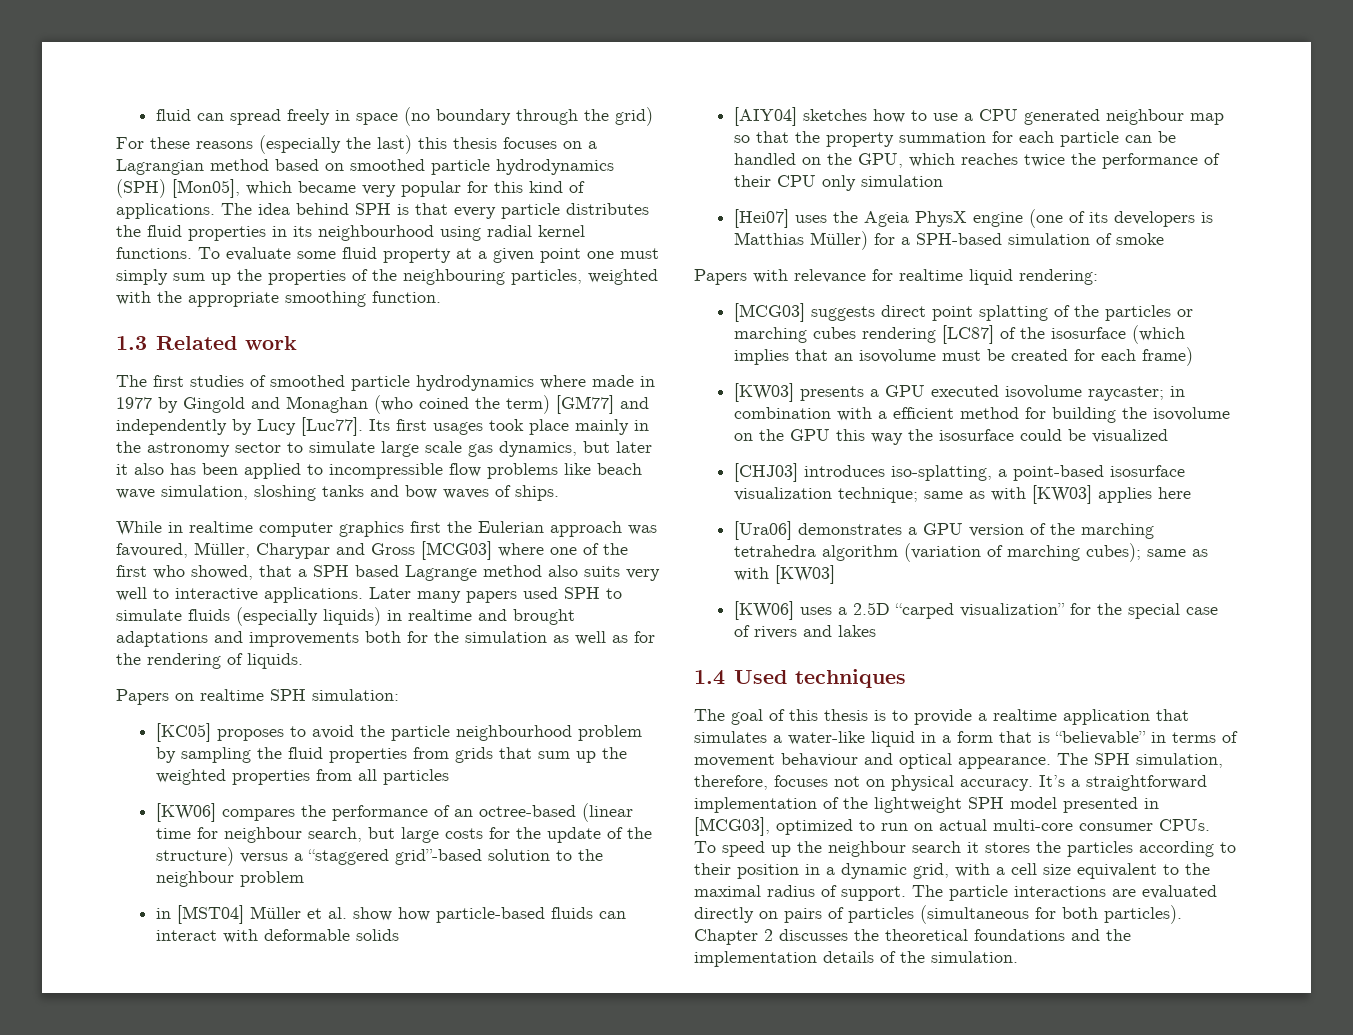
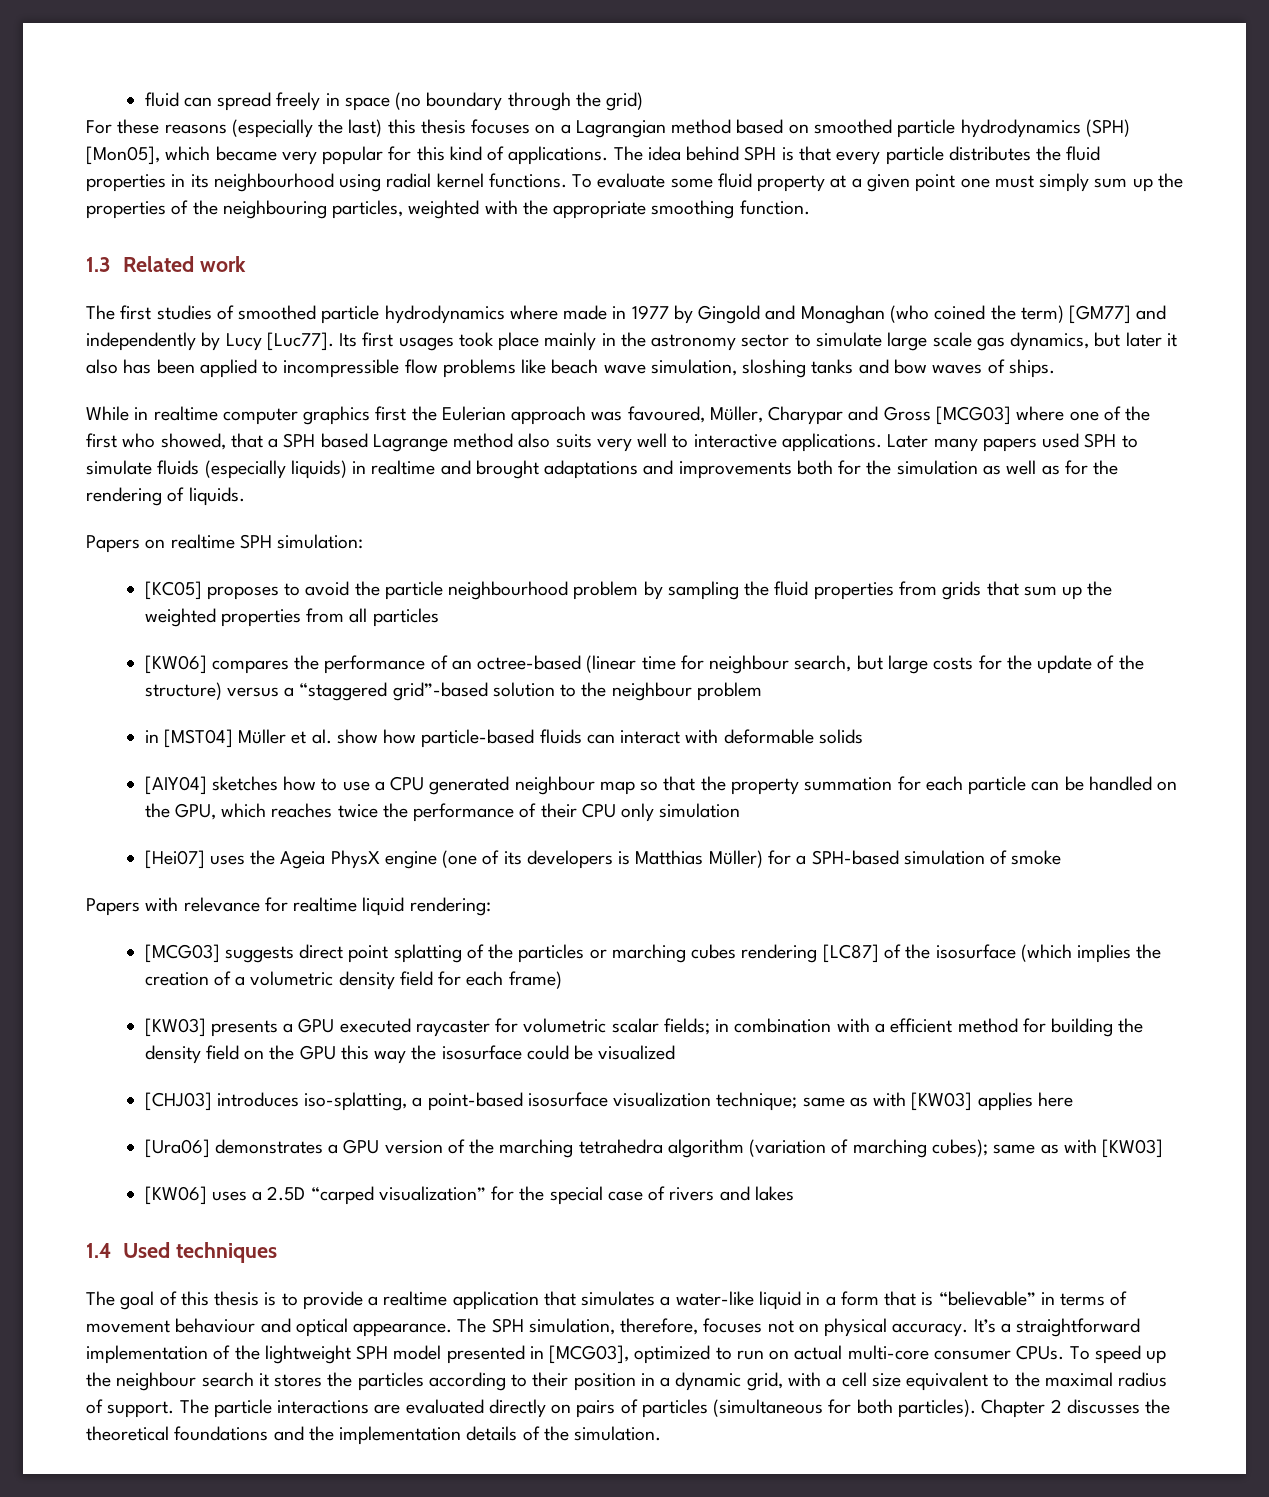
- [MCG03] suggests direct point splatting of the particles or marching cubes rendering [LC87] of the isosurface (which implies that an isovolume must be created for each frame)
+ [MCG03] suggests direct point splatting of the particles or marching cubes rendering [LC87] of the isosurface (which implies the creation of a volumetric density field for each frame)
- [KW03] presents a GPU executed isovolume raycaster; in combination with a efficient method for building the isovolume on the GPU this way the isosurface could be visualized
+ [KW03] presents a GPU executed raycaster for volumetric scalar fields; in combination with a efficient method for building the density field on the GPU this way the isosurface could be visualized

